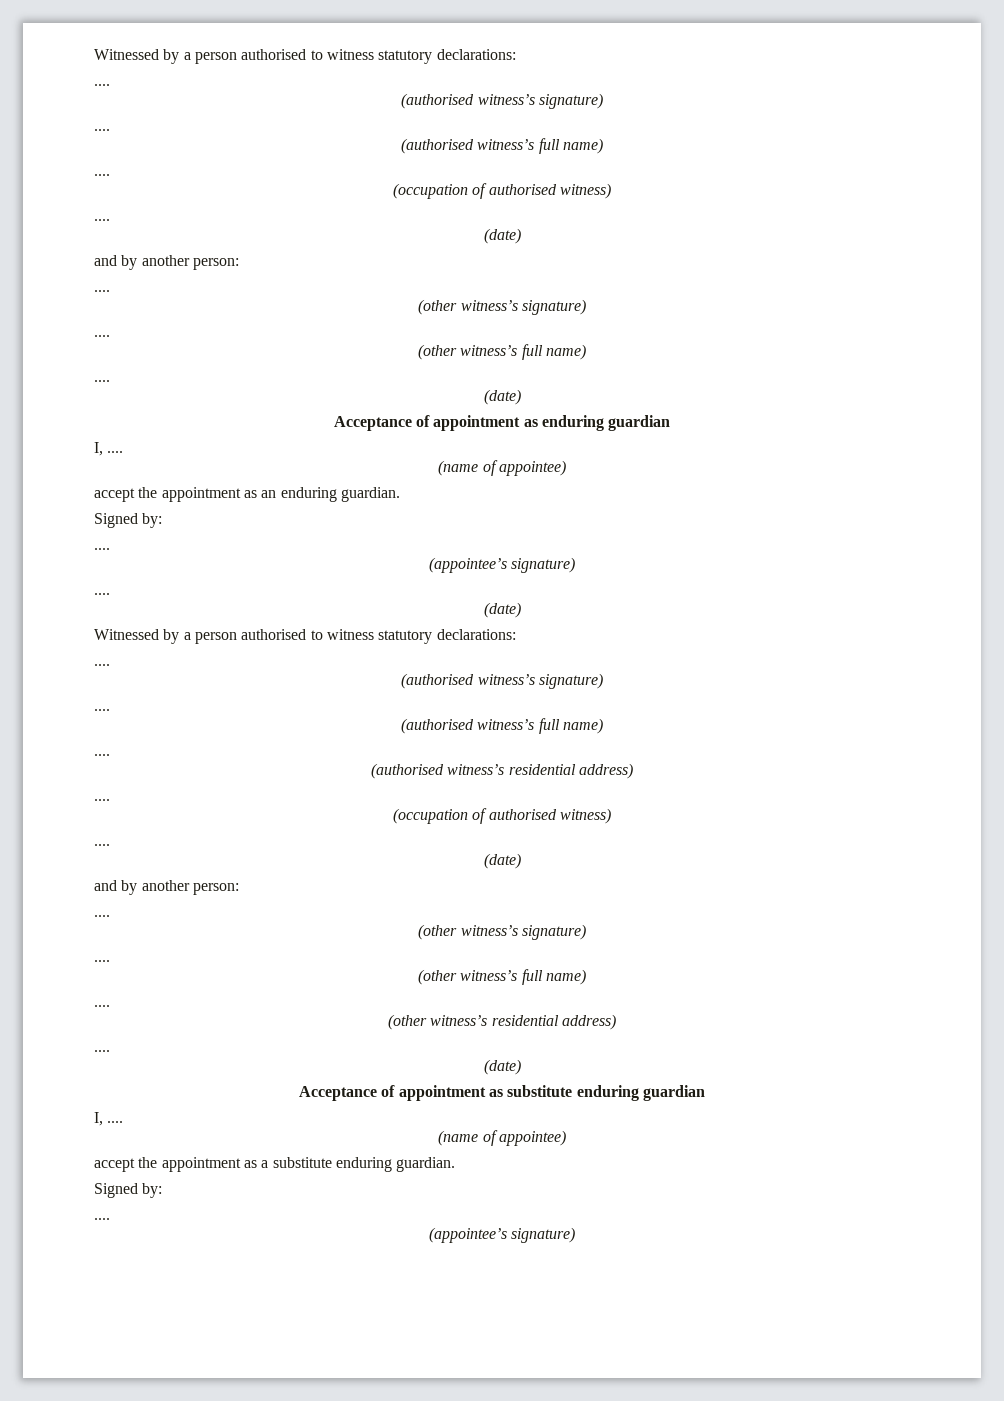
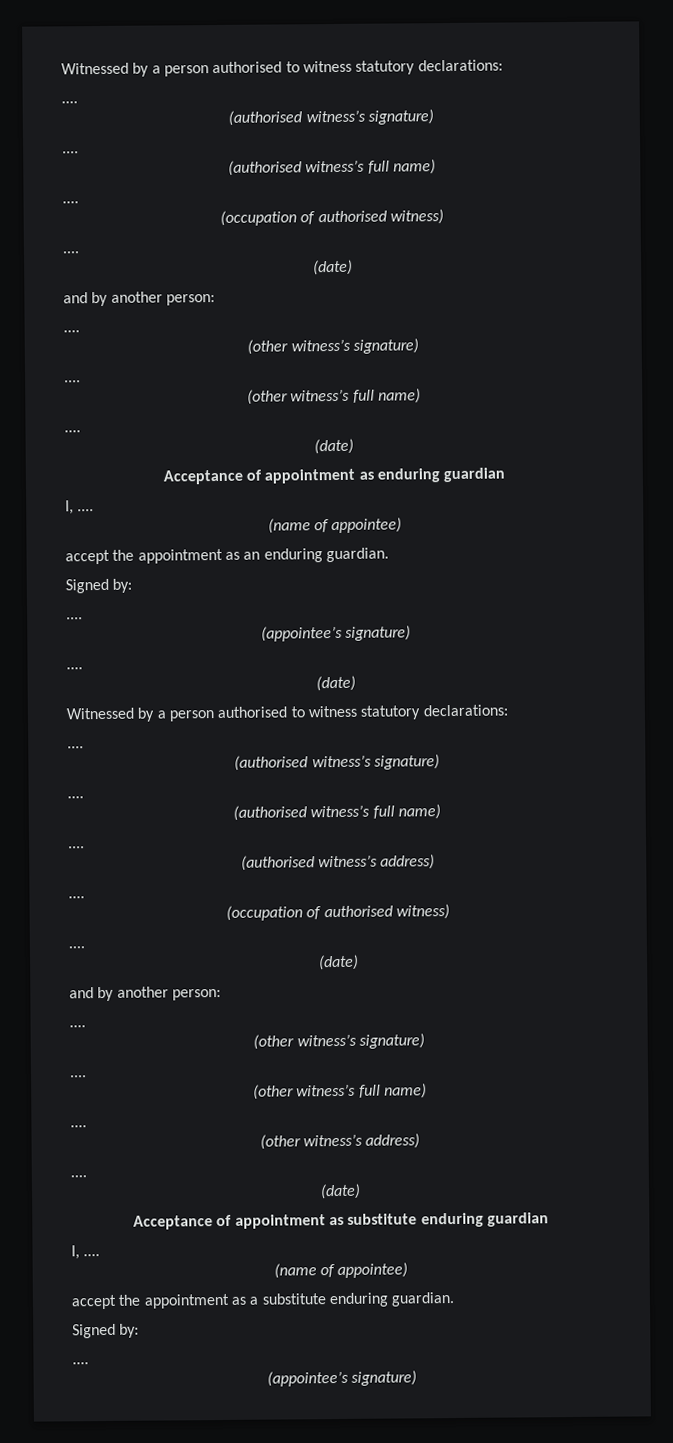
- (authorised witness’s residential address)
+ (authorised witness’s address)
- (other witness’s residential address)
+ (other witness’s address)

